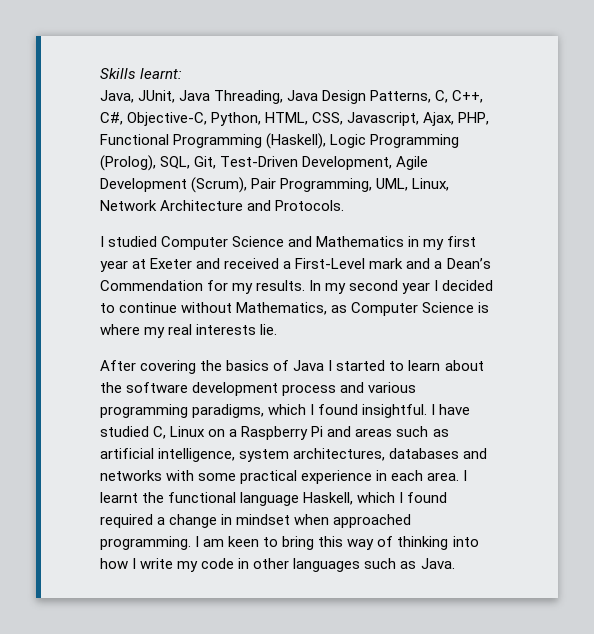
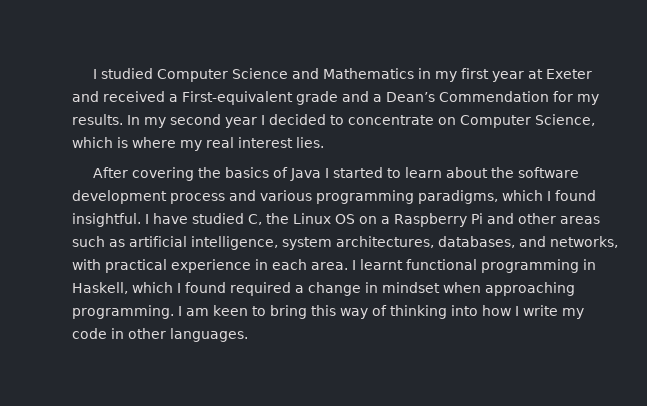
- Skills learnt:
- Java, JUnit, Java Threading, Java Design Patterns, C, C++, C#, Objective-C, Python, HTML, CSS, Javascript, Ajax, PHP, Functional Programming (Haskell), Logic Programming (Prolog), SQL, Git, Test-Driven Development, Agile Development (Scrum), Pair Programming, UML, Linux, Network Architecture and Protocols.
- I studied Computer Science and Mathematics in my first year at Exeter and received a First-Level mark and a Dean’s Commendation for my results.
+ I studied Computer Science and Mathematics in my first year at Exeter and received a First-equivalent grade and a Dean’s Commendation for my results.
- In my second year I decided to continue without Mathematics, as Computer Science is where my real interests lie.
+ In my second year I decided to concentrate on Computer Science, which is where my real interest lies.
- I have studied C, Linux on a Raspberry Pi and areas such as artificial intelligence, system architectures, databases and networks with some practical experience in each area.
+ I have studied C, the Linux OS on a Raspberry Pi and other areas such as artificial intelligence, system architectures, databases, and networks, with practical experience in each area.
- I learnt the functional language Haskell, which I found required a change in mindset when approached programming.
+ I learnt functional programming in Haskell, which I found required a change in mindset when approaching programming.
- I am keen to bring this way of thinking into how I write my code in other languages such as Java.
+ I am keen to bring this way of thinking into how I write my code in other languages.

